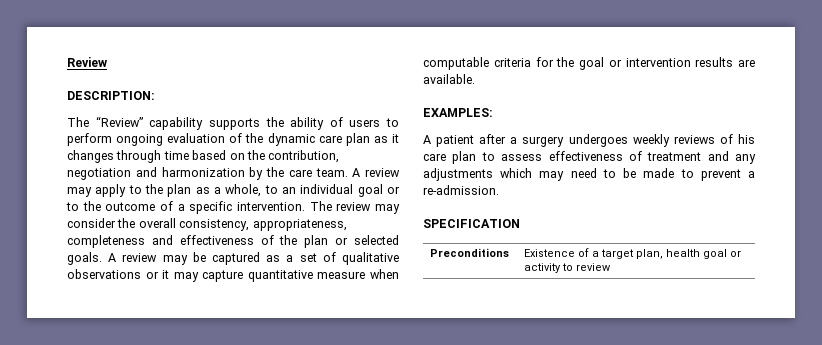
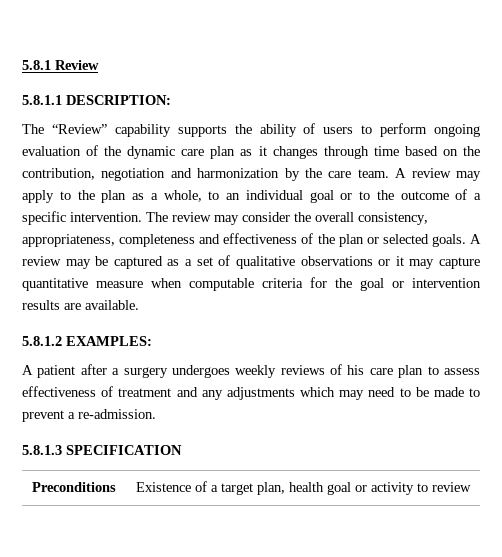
- Review
+ 5.8.1 Review
- DESCRIPTION:
+ 5.8.1.1 DESCRIPTION:
- EXAMPLES:
+ 5.8.1.2 EXAMPLES:
- SPECIFICATION
+ 5.8.1.3 SPECIFICATION

